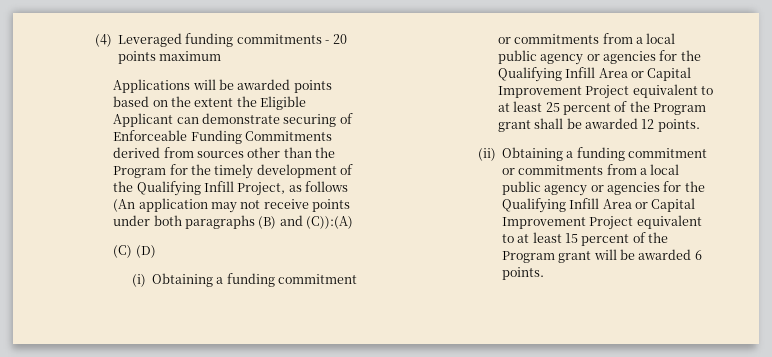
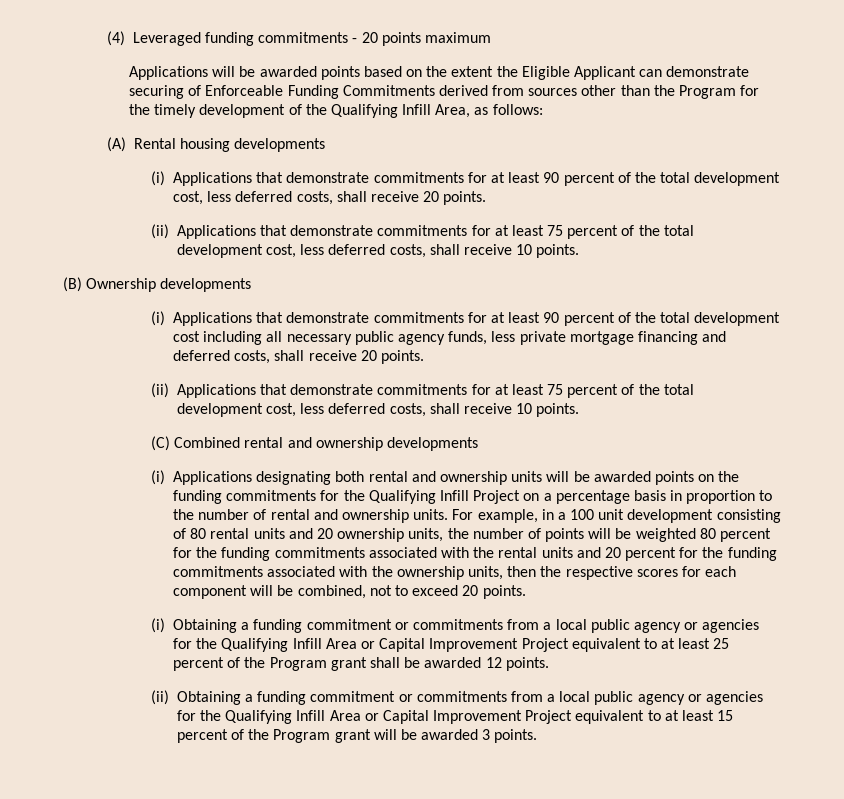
- Applications will be awarded points based on the extent the Eligible Applicant can demonstrate securing of Enforceable Funding Commitments derived from sources other than the Program for the timely development of the Qualifying Infill Project, as follows (An application may not receive points under both paragraphs (B) and (C)):(A)
- (C) (D)
+ Applications will be awarded points based on the extent the Eligible Applicant can demonstrate securing of Enforceable Funding Commitments derived from sources other than the Program for the timely development of the Qualifying Infill Area, as follows:
+ (A) Rental housing developments
+ (i) Applications that demonstrate commitments for at least 90 percent of the total development cost, less deferred costs, shall receive 20 points.
+ (ii) Applications that demonstrate commitments for at least 75 percent of the total development cost, less deferred costs, shall receive 10 points.
+ (B) Ownership developments
+ (i) Applications that demonstrate commitments for at least 90 percent of the total development cost including all necessary public agency funds, less private mortgage financing and deferred costs, shall receive 20 points.
+ (ii) Applications that demonstrate commitments for at least 75 percent of the total development cost, less deferred costs, shall receive 10 points.
+ (C) Combined rental and ownership developments
+ (i) Applications designating both rental and ownership units will be awarded points on the funding commitments for the Qualifying Infill Project on a percentage basis in proportion to the number of rental and ownership units. For example, in a 100 unit development consisting of 80 rental units and 20 ownership units, the number of points will be weighted 80 percent for the funding commitments associated with the rental units and 20 percent for the funding commitments associated with the ownership units, then the respective scores for each component will be combined, not to exceed 20 points.
- (ii) Obtaining a funding commitment or commitments from a local public agency or agencies for the Qualifying Infill Area or Capital Improvement Project equivalent to at least 15 percent of the Program grant will be awarded 6 points.
+ (ii) Obtaining a funding commitment or commitments from a local public agency or agencies for the Qualifying Infill Area or Capital Improvement Project equivalent to at least 15 percent of the Program grant will be awarded 3 points.

